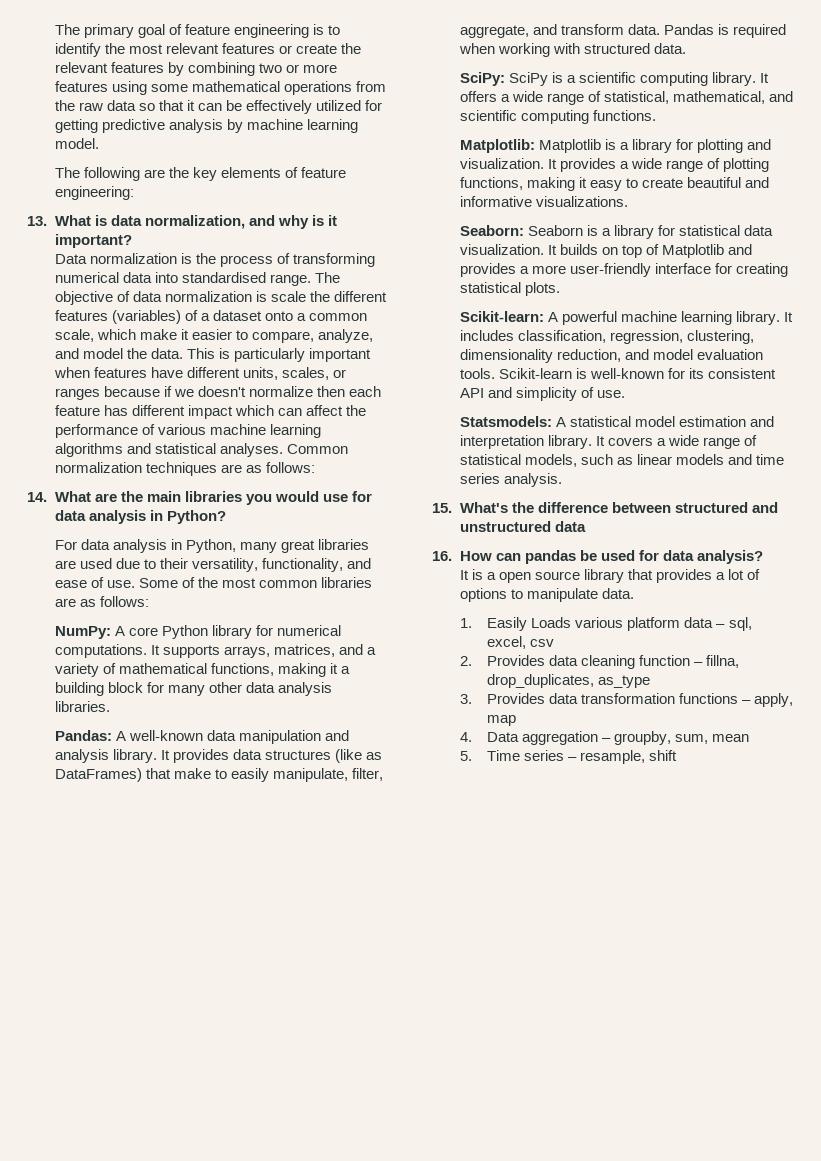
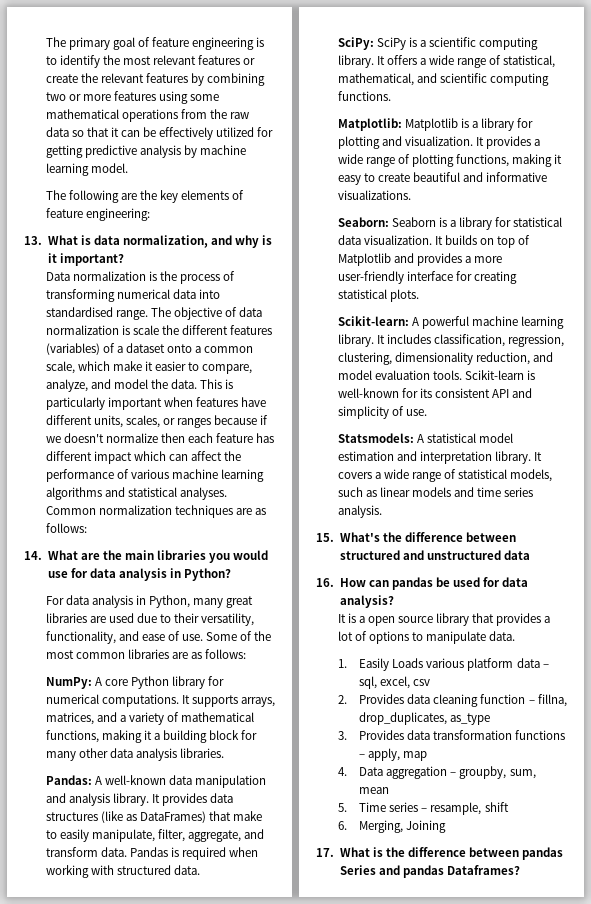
+ 6. Merging, Joining
+ 17. What is the difference between pandas Series and pandas Dataframes?

